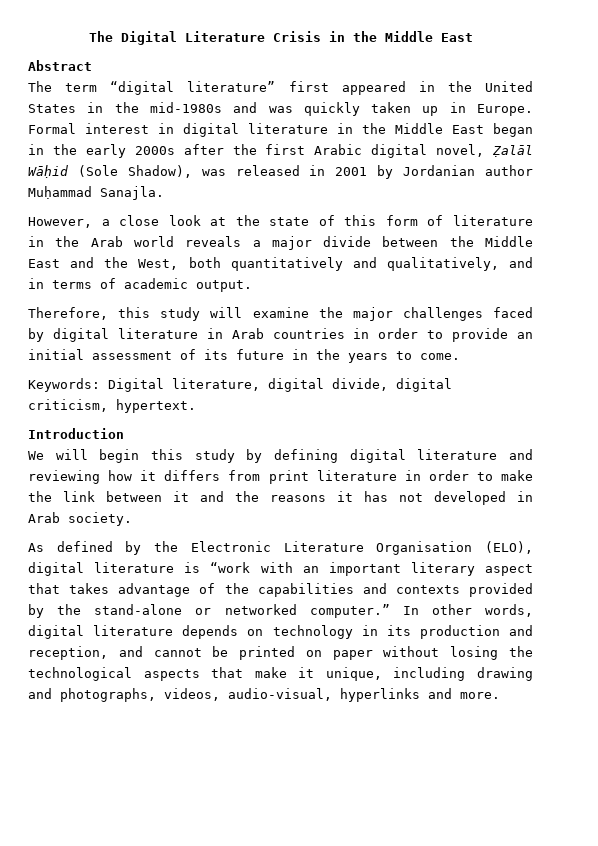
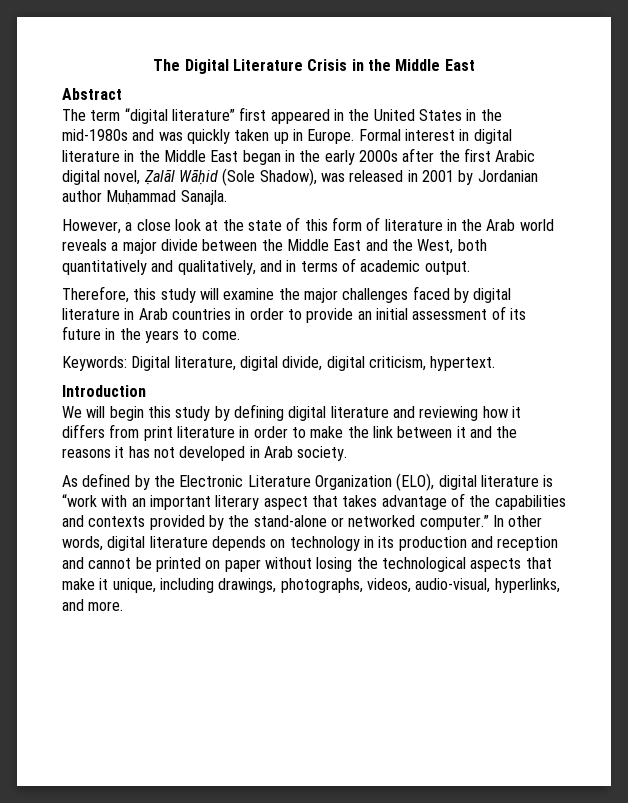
- As defined by the Electronic Literature Organisation (ELO), digital literature is “work with an important literary aspect that takes advantage of the capabilities and contexts provided by the stand-alone or networked computer.”
+ As defined by the Electronic Literature Organization (ELO), digital literature is “work with an important literary aspect that takes advantage of the capabilities and contexts provided by the stand-alone or networked computer.”
- In other words, digital literature depends on technology in its production and reception, and cannot be printed on paper without losing the technological aspects that make it unique, including drawing and photographs, videos, audio-visual, hyperlinks and more.
+ In other words, digital literature depends on technology in its production and reception and cannot be printed on paper without losing the technological aspects that make it unique, including drawings, photographs, videos, audio-visual, hyperlinks, and more.

